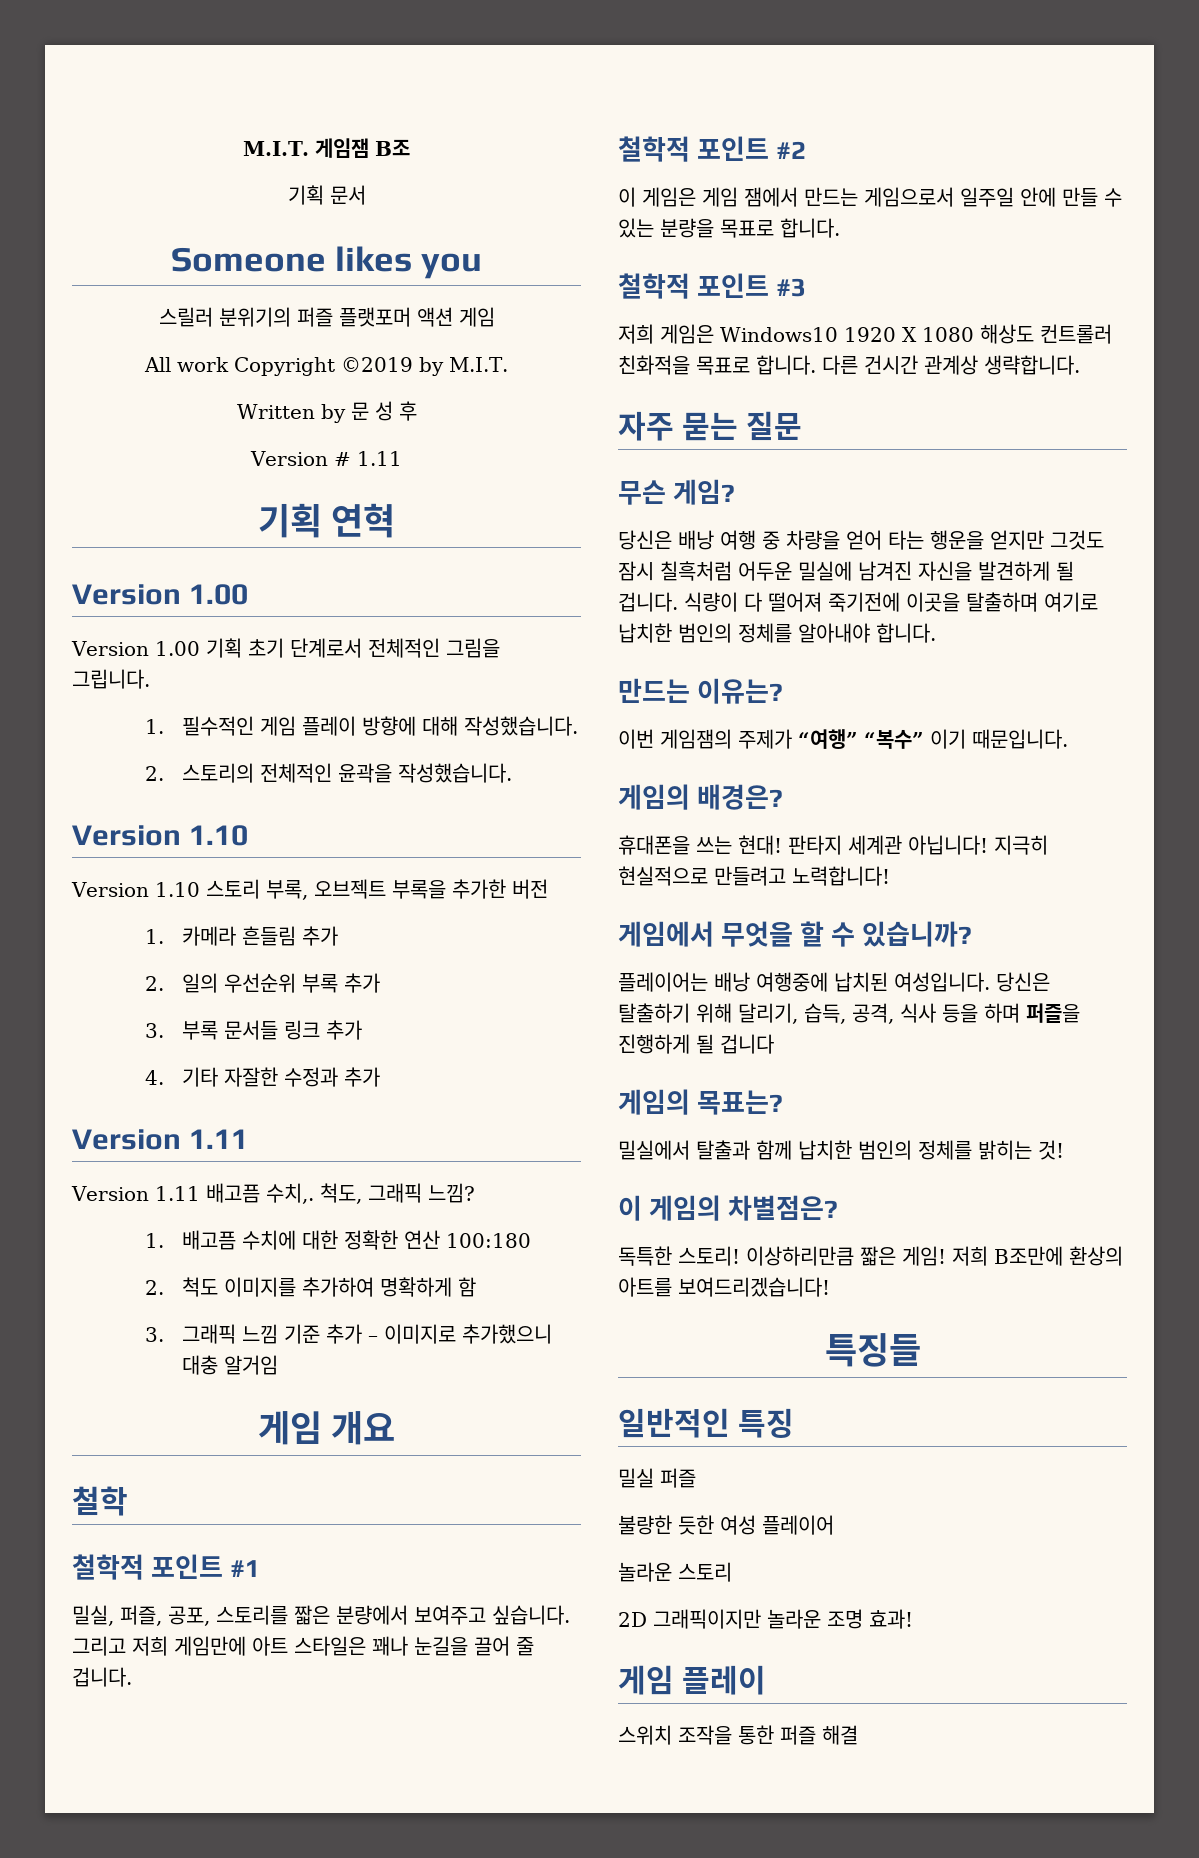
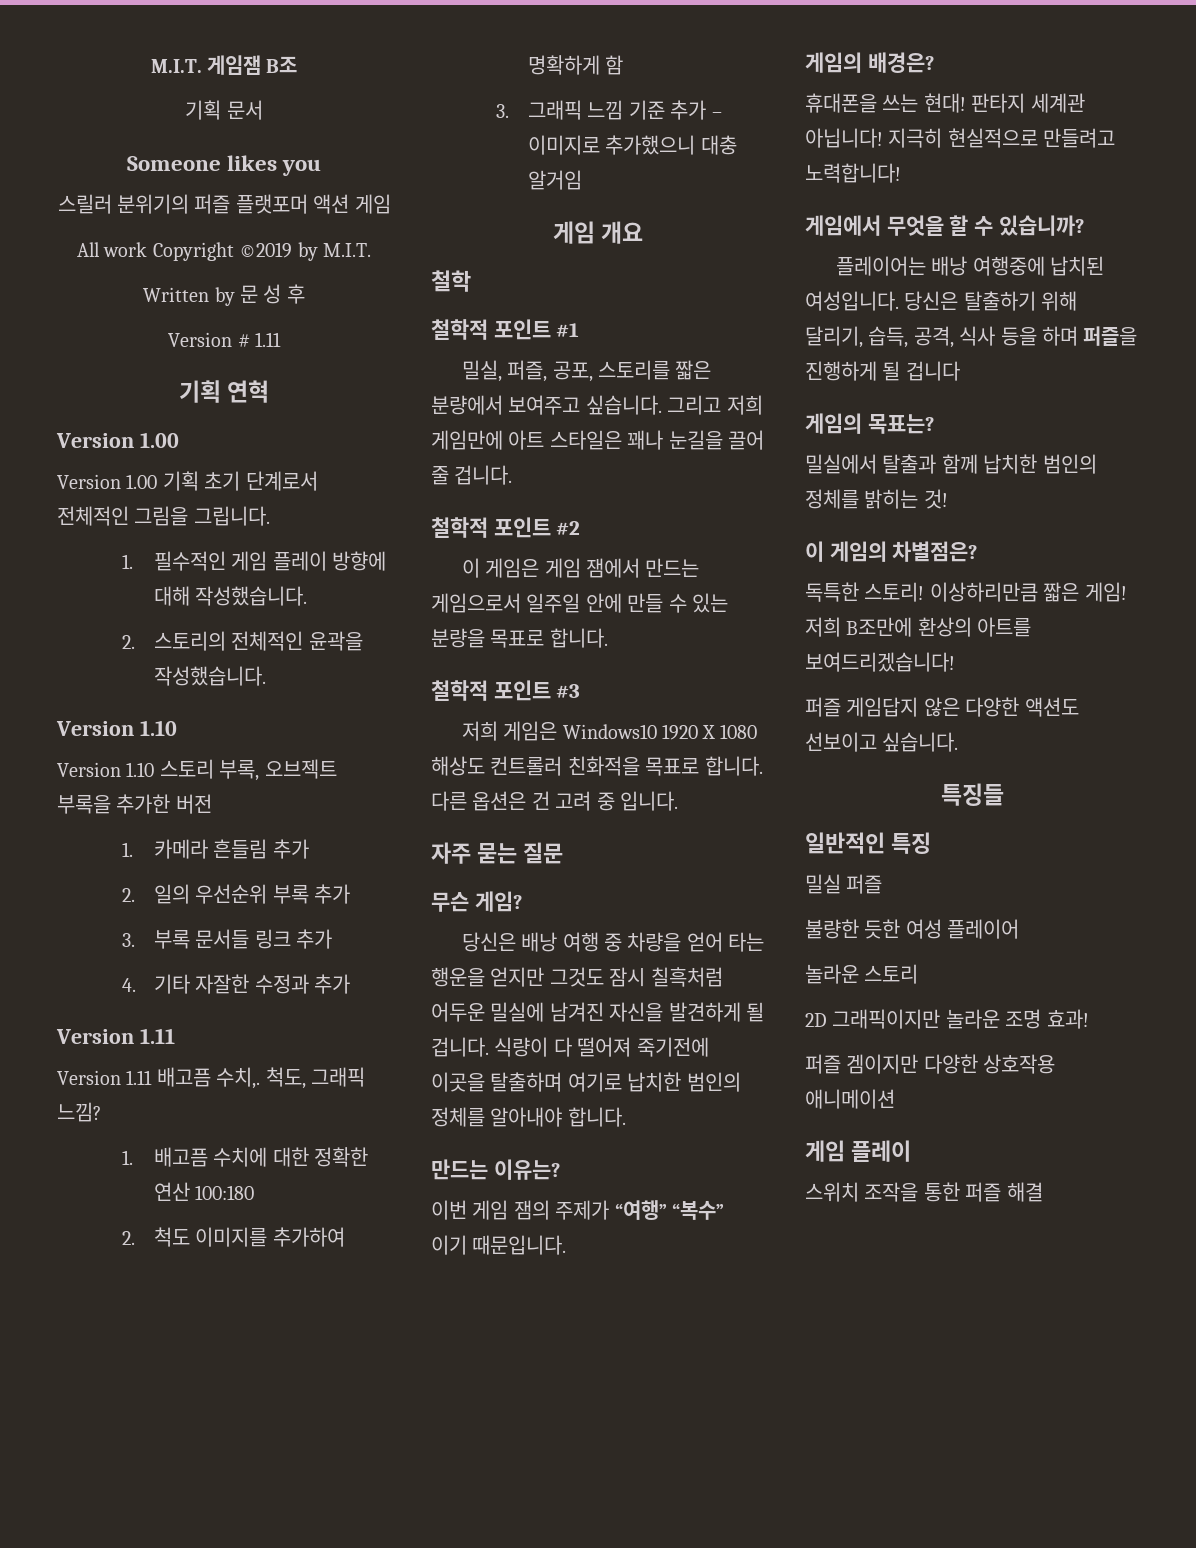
- 다른 건시간 관계상 생략합니다.
+ 다른 옵션은 건 고려 중 입니다.
- 이번 게임잼의 주제가 “여행” “복수” 이기 때문입니다.
+ 이번 게임 잼의 주제가 “여행” “복수” 이기 때문입니다.
+ 퍼즐 게임답지 않은 다양한 액션도 선보이고 싶습니다.
+ 퍼즐 겜이지만 다양한 상호작용 애니메이션

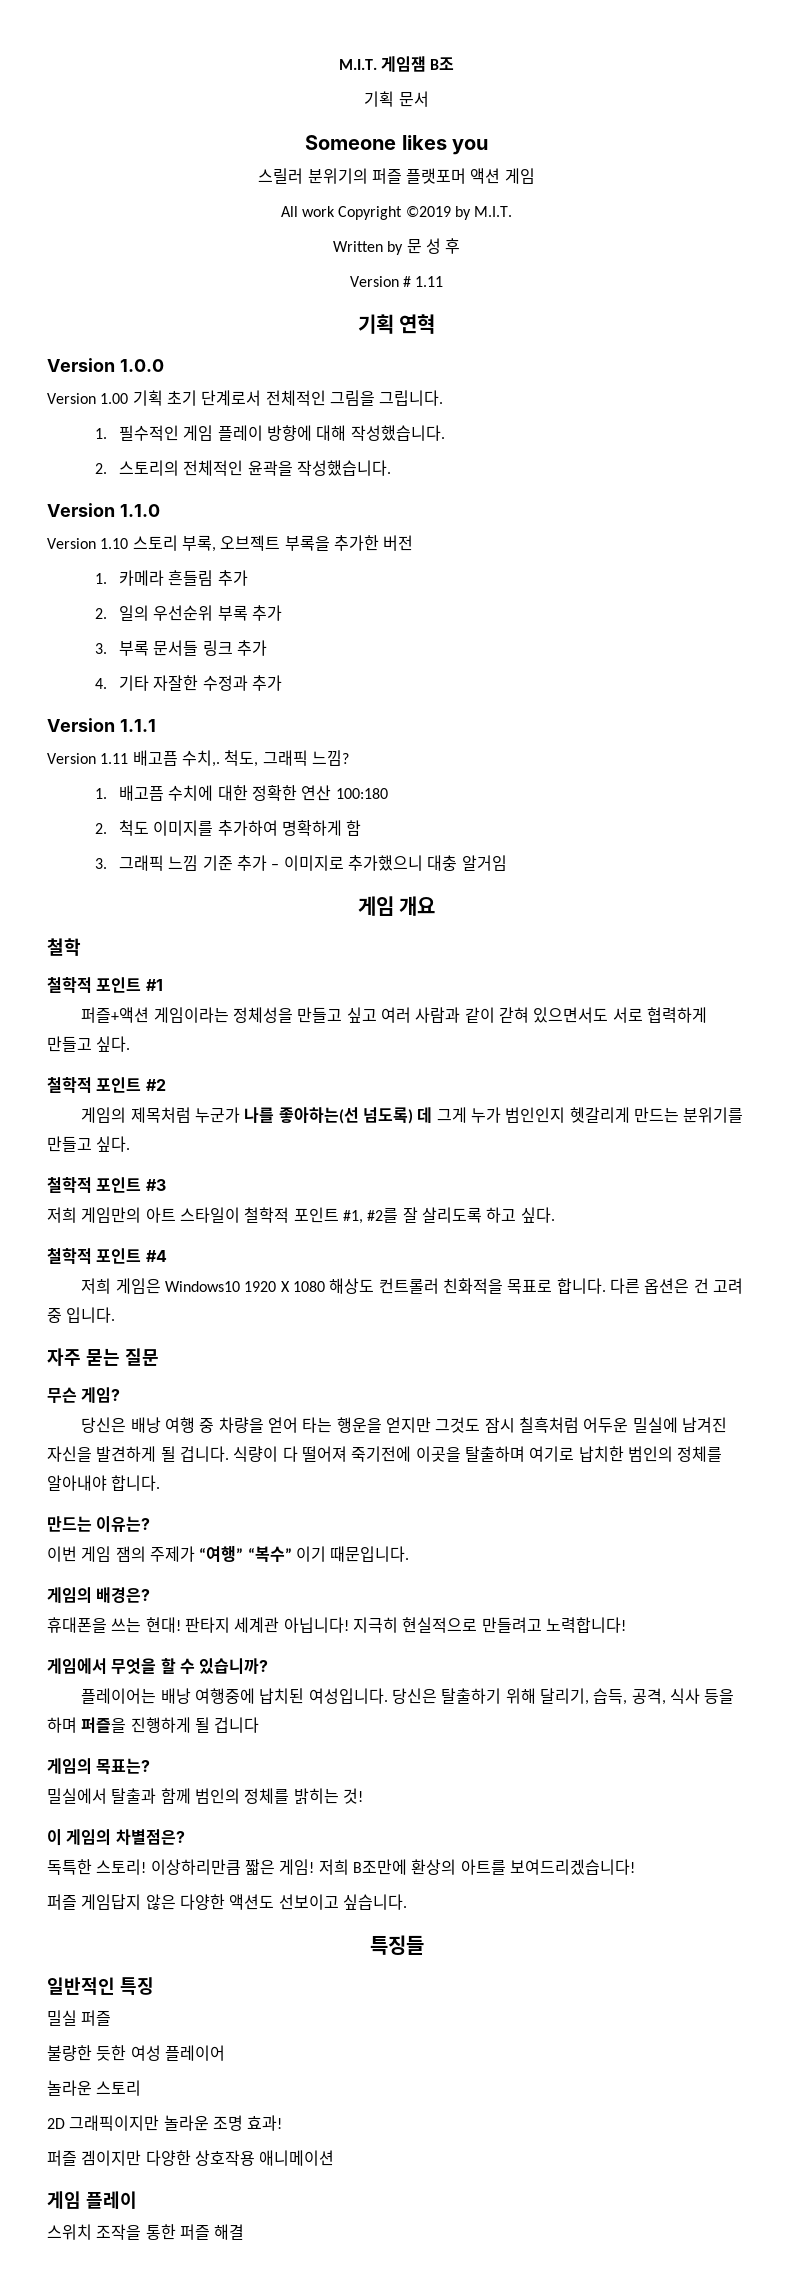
  기획 연혁
- Version 1.00
+ Version 1.0.0
  2. 스토리의 전체적인 윤곽을 작성했습니다.
- Version 1.10
+ Version 1.1.0
  4. 기타 자잘한 수정과 추가
- Version 1.11
+ Version 1.1.1
- 밀실, 퍼즐, 공포, 스토리를 짧은 분량에서 보여주고 싶습니다. 그리고 저희 게임만에 아트 스타일은 꽤나 눈길을 끌어 줄 겁니다.
+ 퍼즐+액션 게임이라는 정체성을 만들고 싶고 여러 사람과 같이 갇혀 있으면서도 서로 협력하게 만들고 싶다.
  철학적 포인트 #2
- 이 게임은 게임 잼에서 만드는 게임으로서 일주일 안에 만들 수 있는 분량을 목표로 합니다.
+ 게임의 제목처럼 누군가 나를 좋아하는(선 넘도록) 데 그게 누가 범인인지 헷갈리게 만드는 분위기를 만들고 싶다.
  철학적 포인트 #3
+ 저희 게임만의 아트 스타일이 철학적 포인트 #1, #2를 잘 살리도록 하고 싶다.
+ 철학적 포인트 #4
- 밀실에서 탈출과 함께 납치한 범인의 정체를 밝히는 것!
+ 밀실에서 탈출과 함께 범인의 정체를 밝히는 것!

